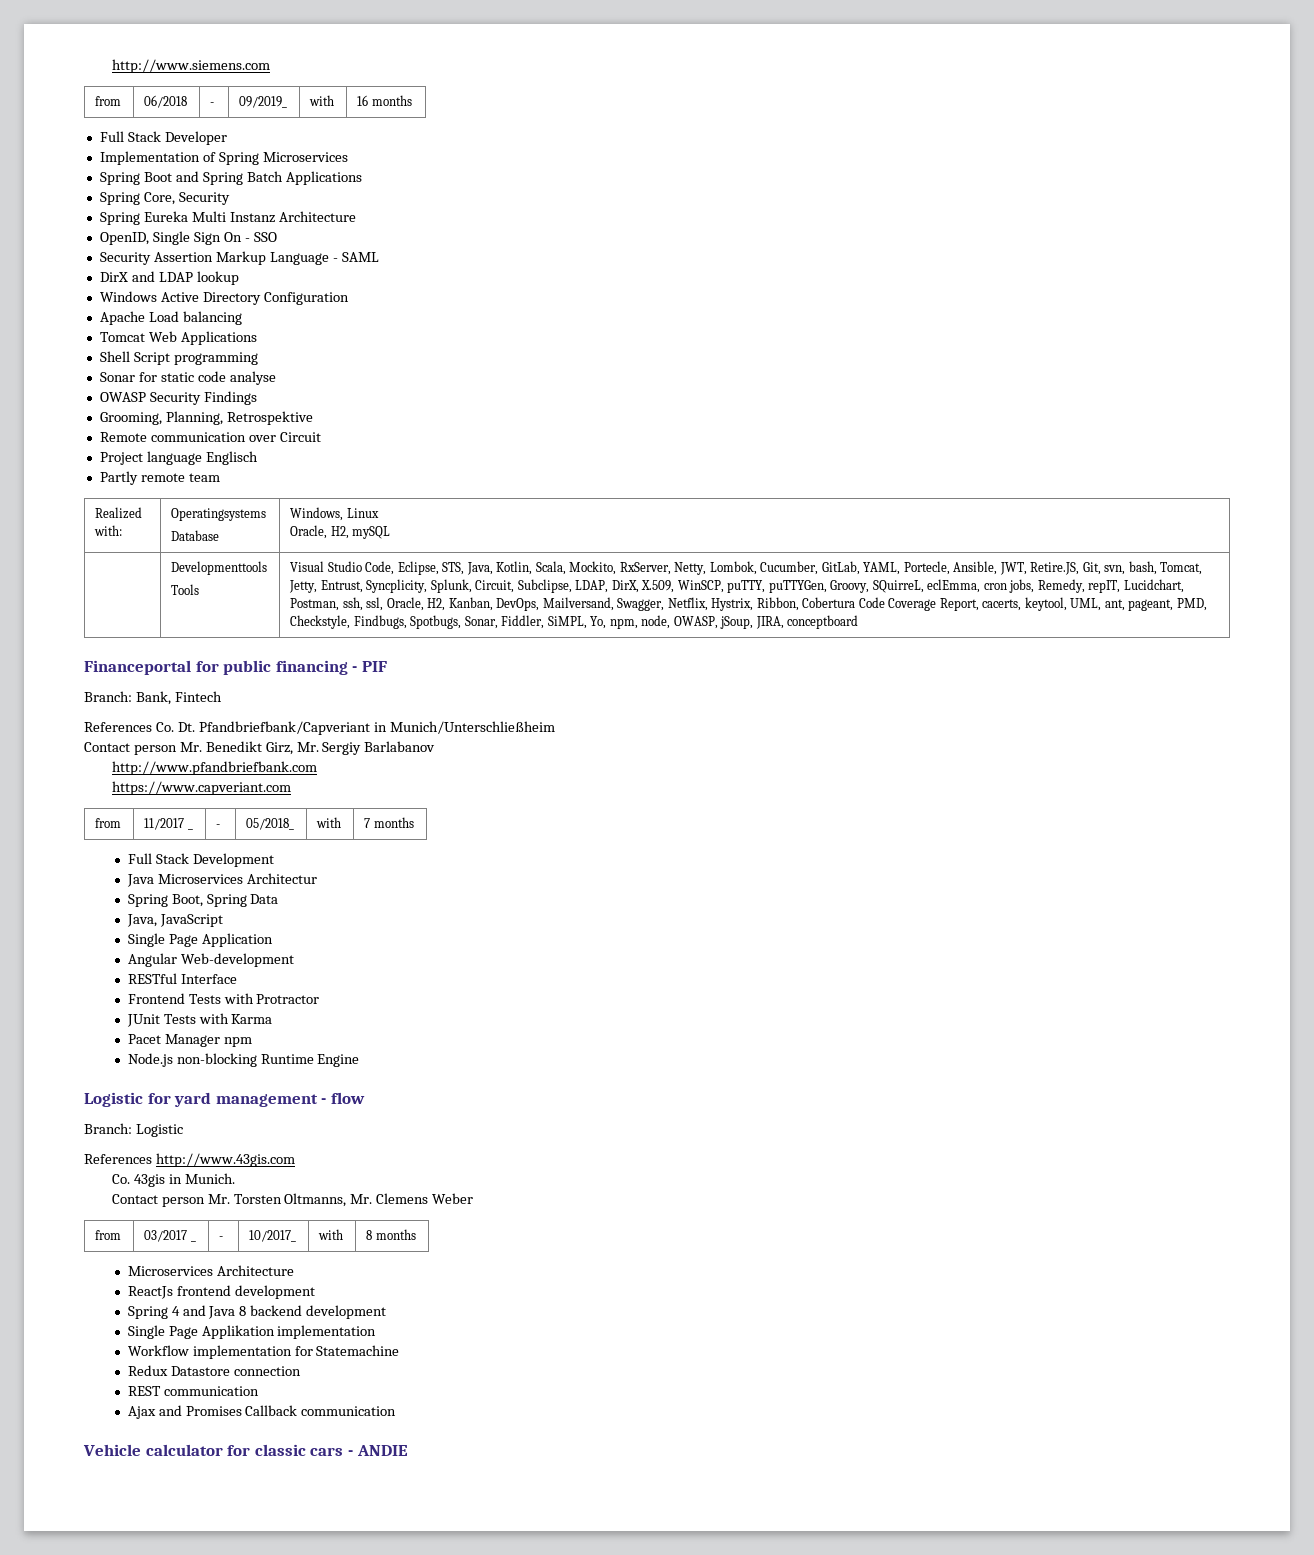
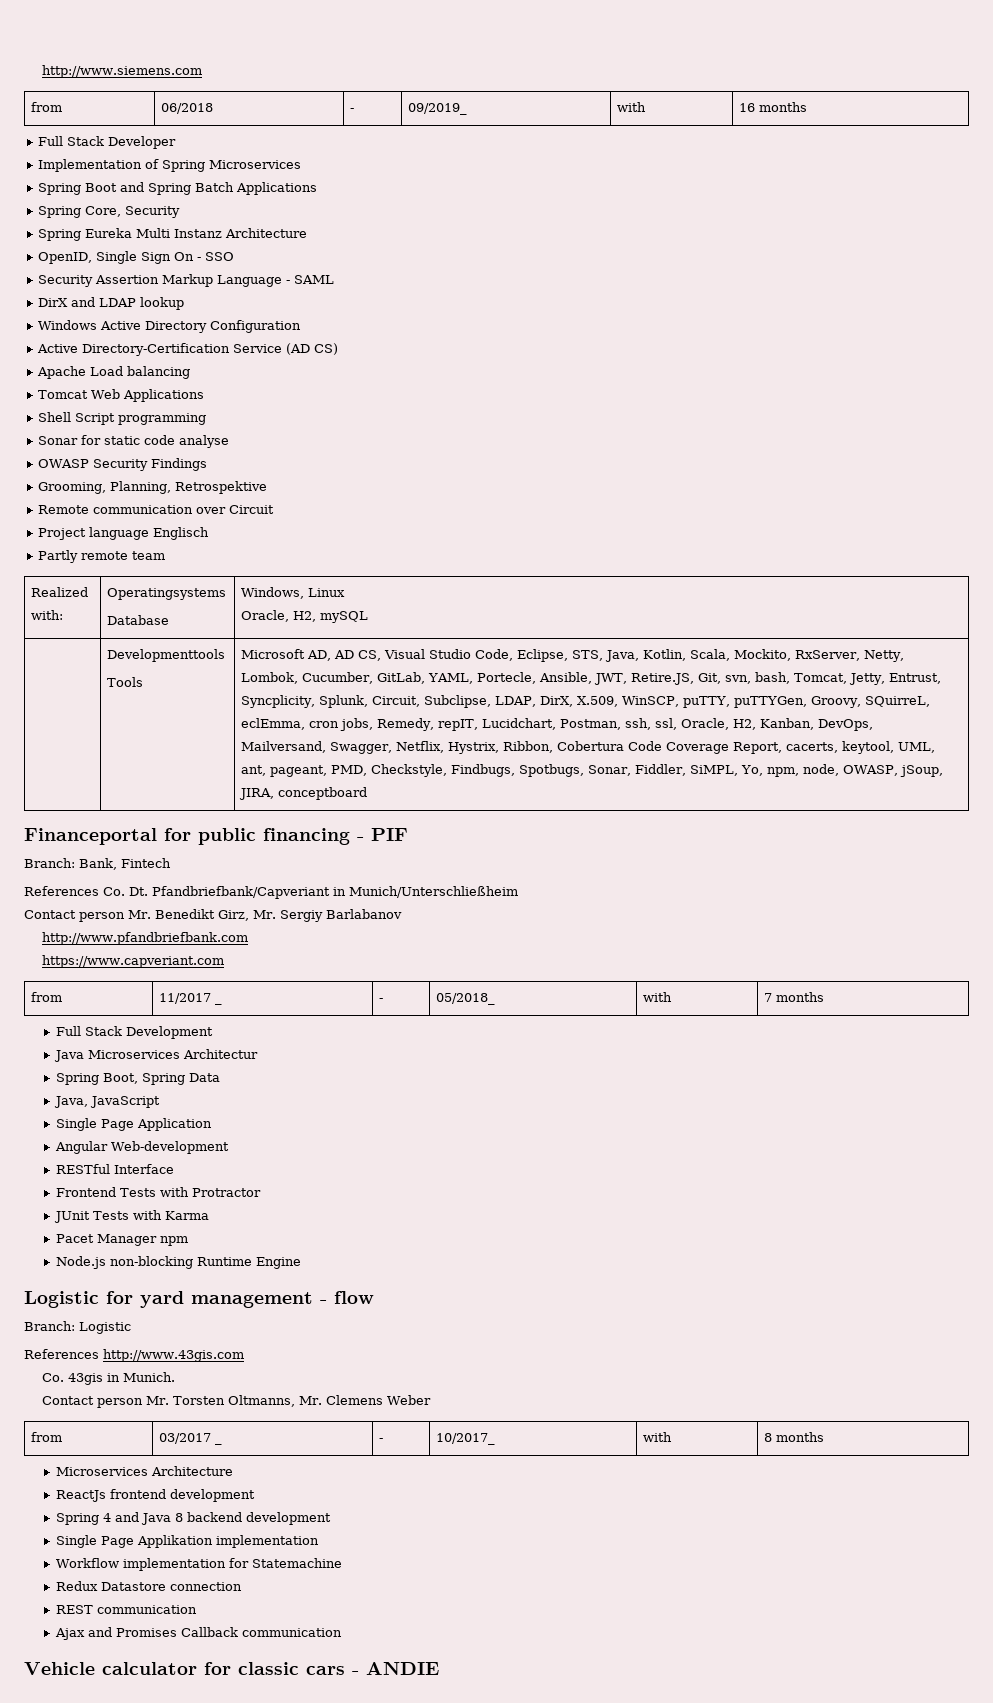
+ Active Directory-Certification Service (AD CS)
- Visual Studio Code, Eclipse, STS, Java, Kotlin, Scala, Mockito, RxServer, Netty, Lombok, Cucumber, GitLab, YAML, Portecle, Ansible, JWT, Retire.JS, Git, svn, bash, Tomcat, Jetty, Entrust, Syncplicity, Splunk, Circuit, Subclipse, LDAP, DirX, X.509, WinSCP, puTTY, puTTYGen, Groovy, SQuirreL, eclEmma, cron jobs, Remedy, repIT, Lucidchart, Postman, ssh, ssl, Oracle, H2, Kanban, DevOps, Mailversand, Swagger, Netflix, Hystrix, Ribbon, Cobertura Code Coverage Report, cacerts, keytool, UML, ant, pageant, PMD, Checkstyle, Findbugs, Spotbugs, Sonar, Fiddler, SiMPL, Yo, npm, node, OWASP, jSoup, JIRA, conceptboard
+ Microsoft AD, AD CS, Visual Studio Code, Eclipse, STS, Java, Kotlin, Scala, Mockito, RxServer, Netty, Lombok, Cucumber, GitLab, YAML, Portecle, Ansible, JWT, Retire.JS, Git, svn, bash, Tomcat, Jetty, Entrust, Syncplicity, Splunk, Circuit, Subclipse, LDAP, DirX, X.509, WinSCP, puTTY, puTTYGen, Groovy, SQuirreL, eclEmma, cron jobs, Remedy, repIT, Lucidchart, Postman, ssh, ssl, Oracle, H2, Kanban, DevOps, Mailversand, Swagger, Netflix, Hystrix, Ribbon, Cobertura Code Coverage Report, cacerts, keytool, UML, ant, pageant, PMD, Checkstyle, Findbugs, Spotbugs, Sonar, Fiddler, SiMPL, Yo, npm, node, OWASP, jSoup, JIRA, conceptboard

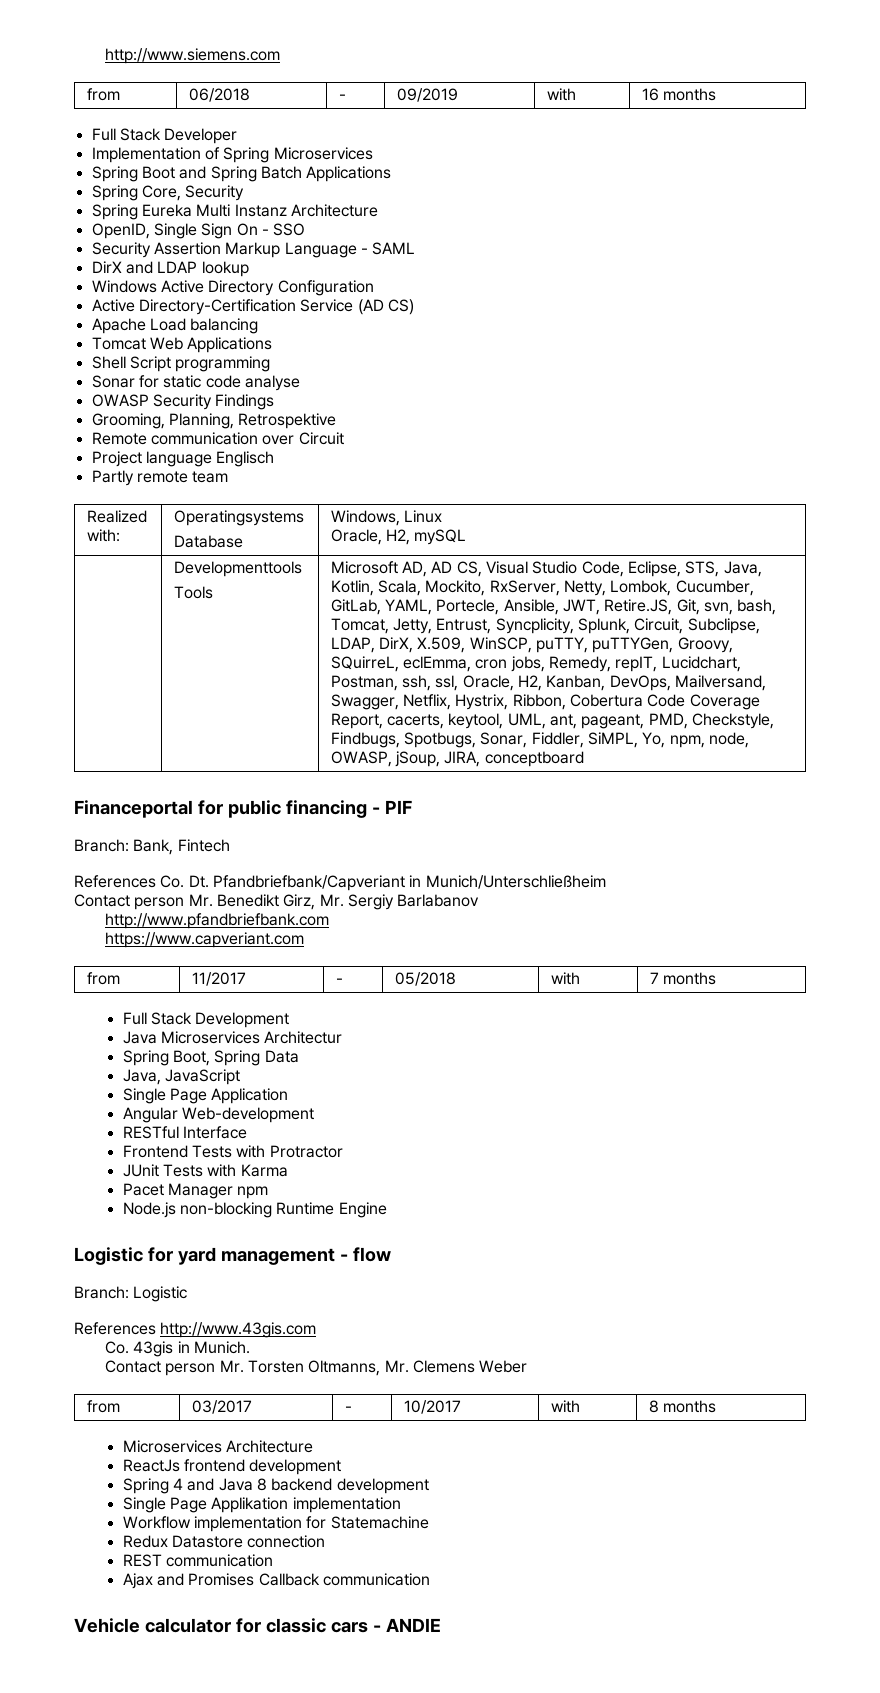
- from | 06/2018 | - | 09/2019_ | with | 16 months
+ from | 06/2018 | - | 09/2019 | with | 16 months
- from | 11/2017 _ | - | 05/2018_ | with | 7 months
+ from | 11/2017 | - | 05/2018 | with | 7 months
- from | 03/2017 _ | - | 10/2017_ | with | 8 months
+ from | 03/2017 | - | 10/2017 | with | 8 months

